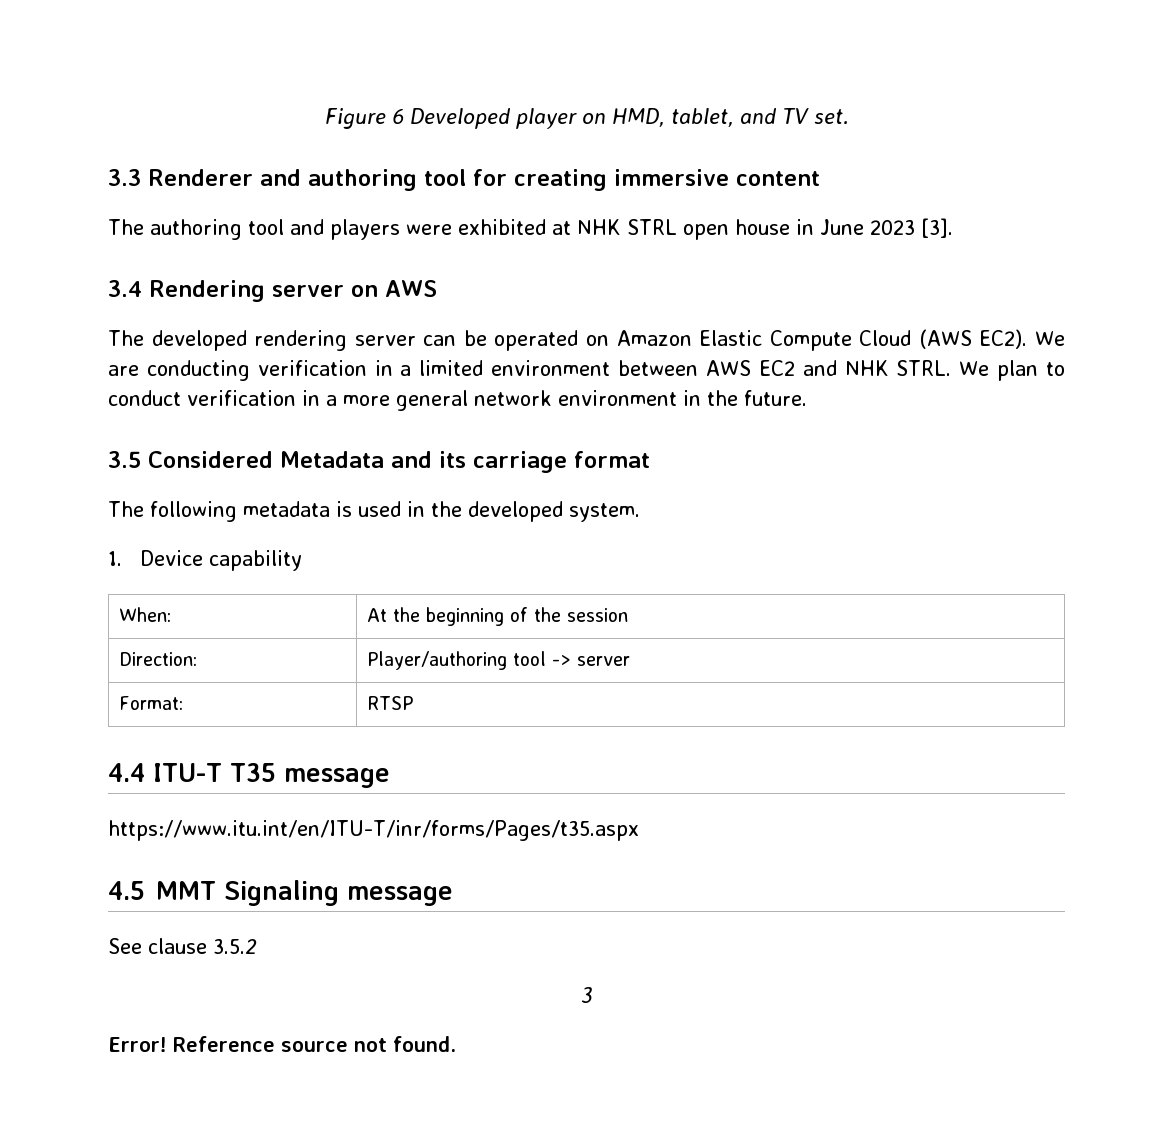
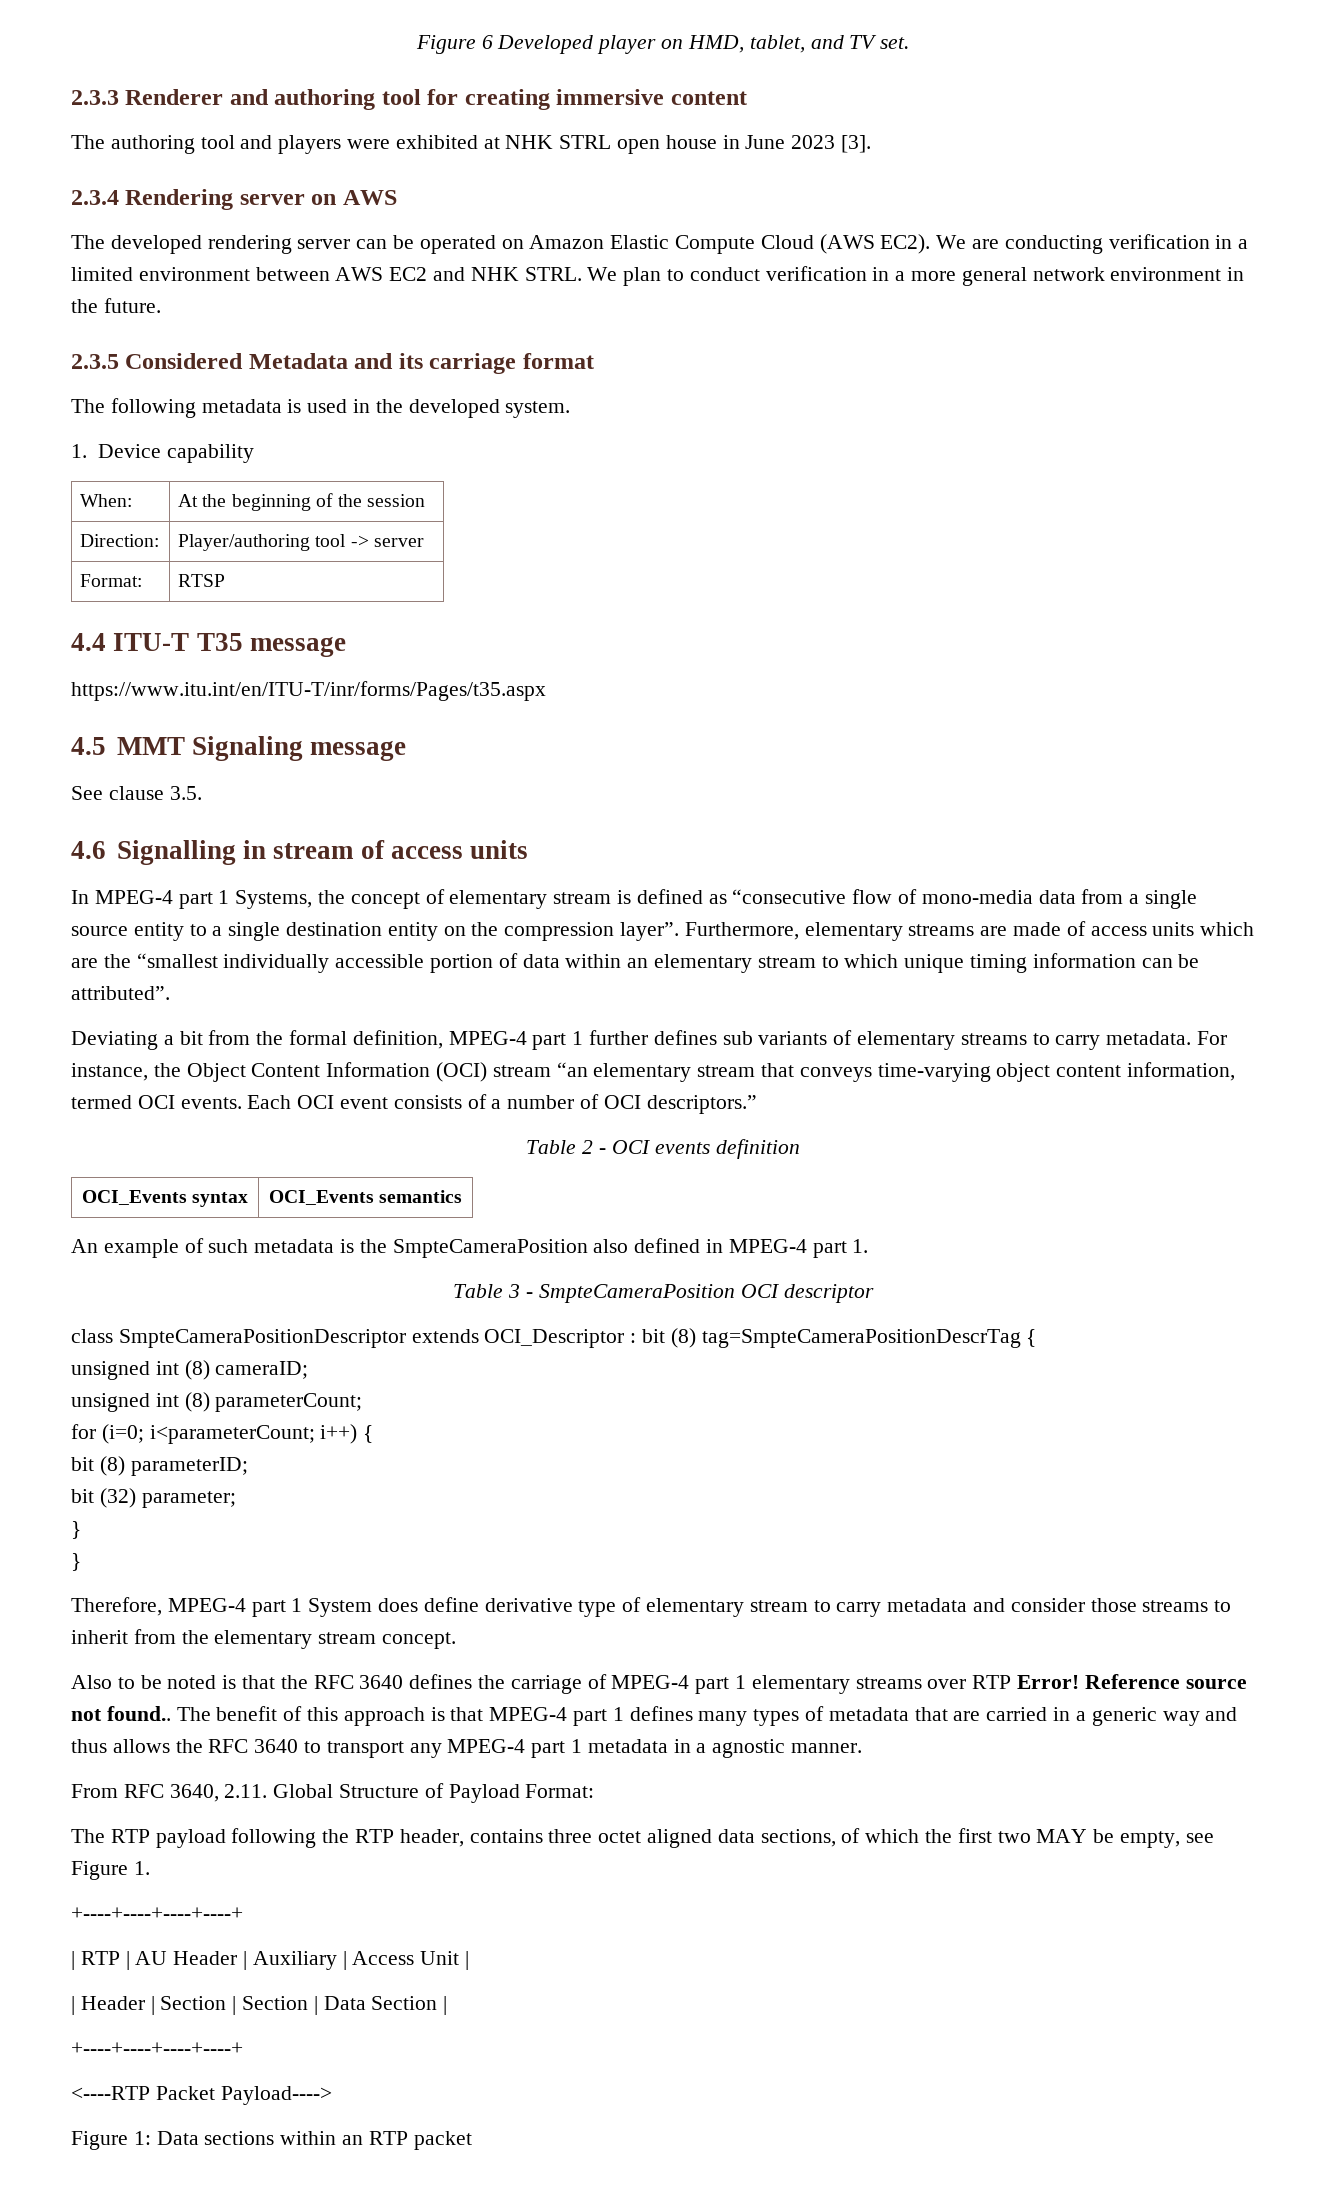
- 3.3 Renderer and authoring tool for creating immersive content
+ 2.3.3 Renderer and authoring tool for creating immersive content
- 3.4 Rendering server on AWS
+ 2.3.4 Rendering server on AWS
- 3.5 Considered Metadata and its carriage format
+ 2.3.5 Considered Metadata and its carriage format
- See clause 3.5.2
- 3
- Error! Reference source not found.
+ See clause 3.5.
+ 4.6 Signalling in stream of access units
+ In MPEG-4 part 1 Systems, the concept of elementary stream is defined as “consecutive flow of mono-media data from a single source entity to a single destination entity on the compression layer”. Furthermore, elementary streams are made of access units which are the “smallest individually accessible portion of data within an elementary stream to which unique timing information can be attributed”.
+ Deviating a bit from the formal definition, MPEG-4 part 1 further defines sub variants of elementary streams to carry metadata. For instance, the Object Content Information (OCI) stream “an elementary stream that conveys time-varying object content information, termed OCI events. Each OCI event consists of a number of OCI descriptors.”
+ Table 2 - OCI events definition
+ OCI_Events syntax | OCI_Events semantics
+ An example of such metadata is the SmpteCameraPosition also defined in MPEG-4 part 1.
+ Table 3 - SmpteCameraPosition OCI descriptor
+ class SmpteCameraPositionDescriptor extends OCI_Descriptor : bit (8) tag=SmpteCameraPositionDescrTag {
+ unsigned int (8) cameraID;
+ unsigned int (8) parameterCount;
+ for (i=0; i<parameterCount; i++) {
+ bit (8) parameterID;
+ bit (32) parameter;
+ }
+ }
+ Therefore, MPEG-4 part 1 System does define derivative type of elementary stream to carry metadata and consider those streams to inherit from the elementary stream concept.
+ Also to be noted is that the RFC 3640 defines the carriage of MPEG-4 part 1 elementary streams over RTP Error! Reference source not found.. The benefit of this approach is that MPEG-4 part 1 defines many types of metadata that are carried in a generic way and thus allows the RFC 3640 to transport any MPEG-4 part 1 metadata in a agnostic manner.
+ From RFC 3640, 2.11. Global Structure of Payload Format:
+ The RTP payload following the RTP header, contains three octet aligned data sections, of which the first two MAY be empty, see Figure 1.
+ +----+----+----+----+
+ | RTP | AU Header | Auxiliary | Access Unit |
+ | Header | Section | Section | Data Section |
+ +----+----+----+----+
+ <----RTP Packet Payload---->
+ Figure 1: Data sections within an RTP packet

